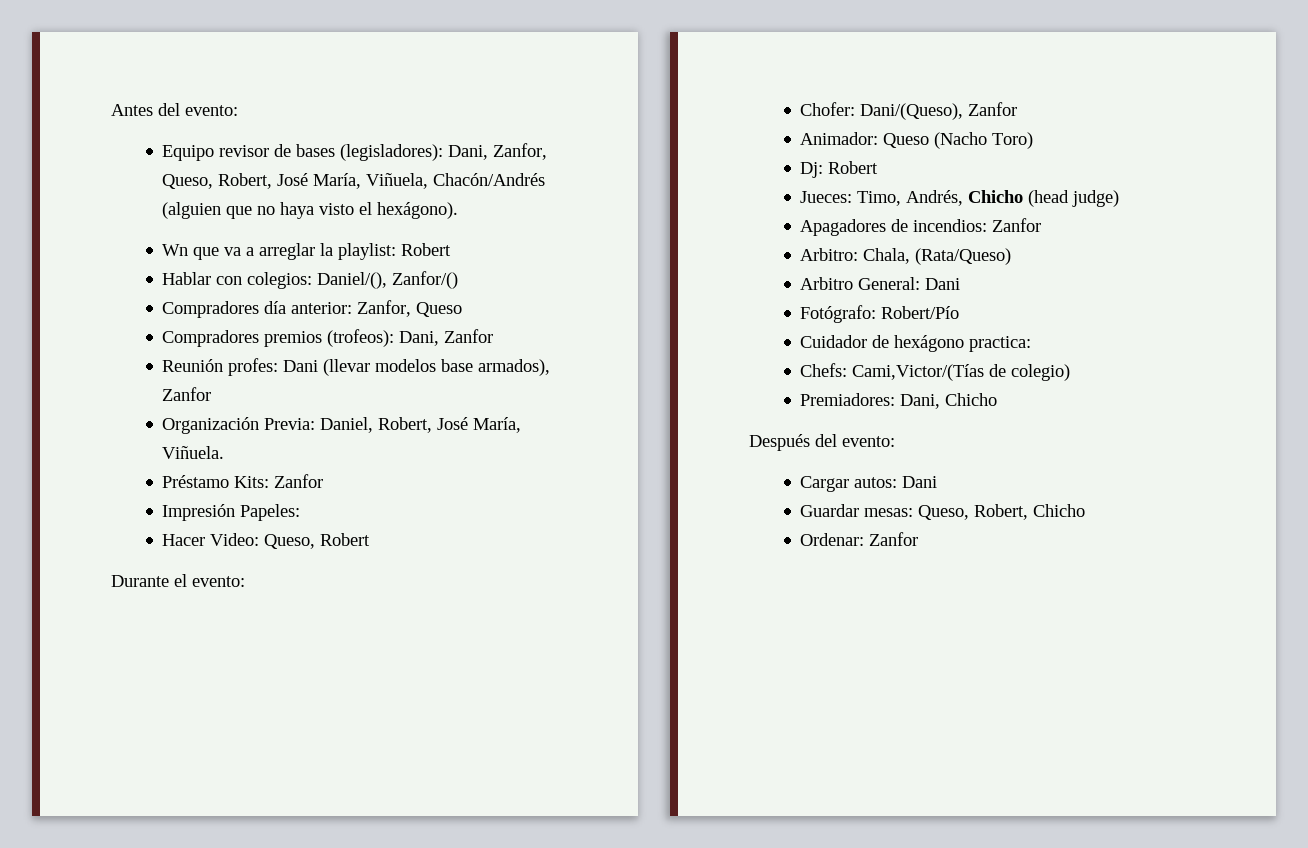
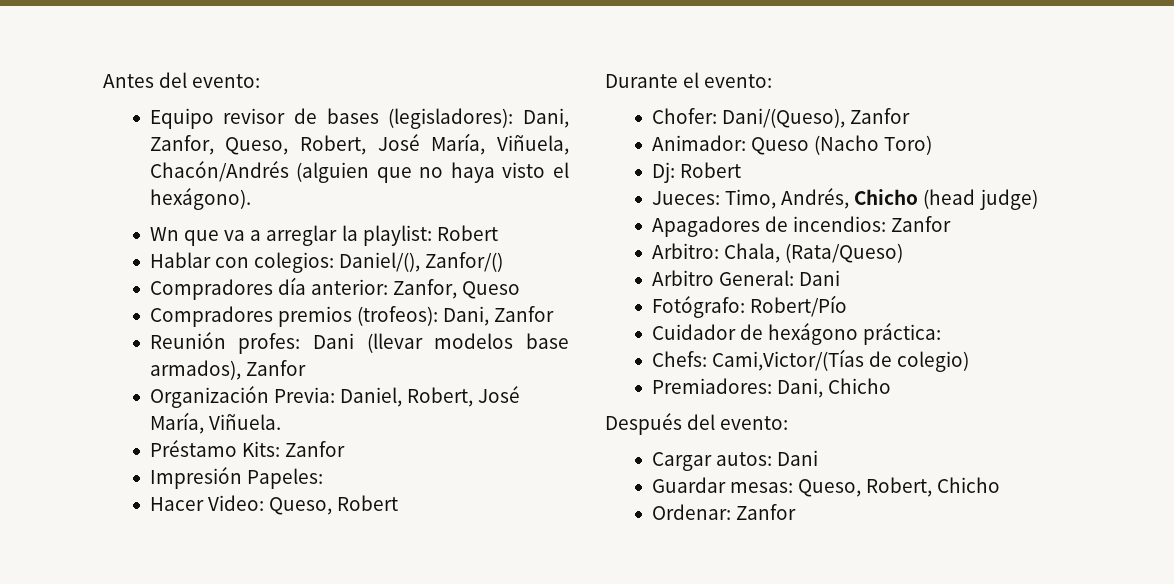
- Cuidador de hexágono practica:
+ Cuidador de hexágono práctica:

